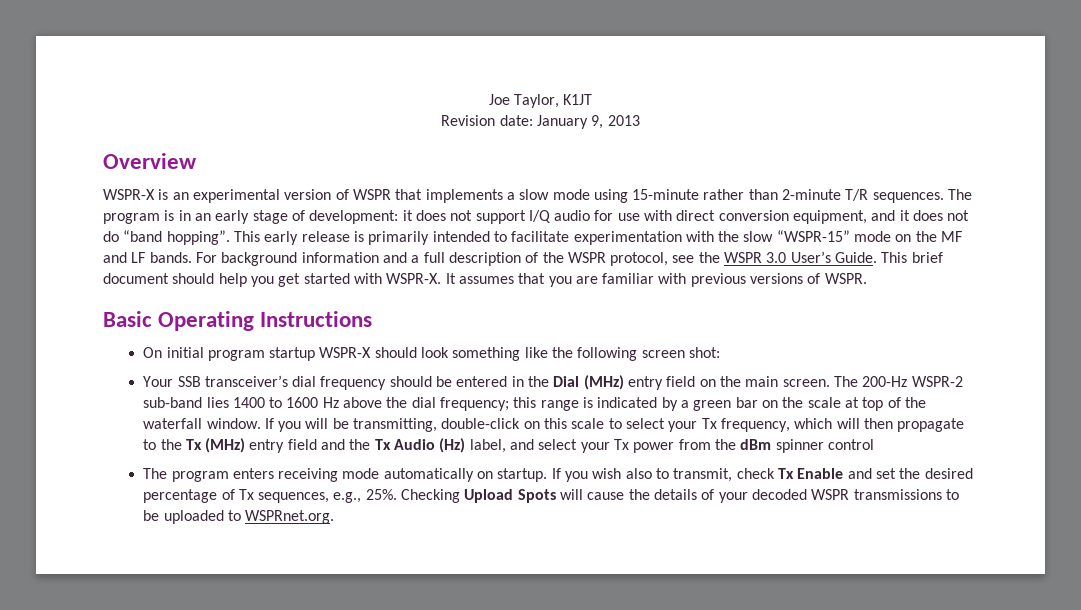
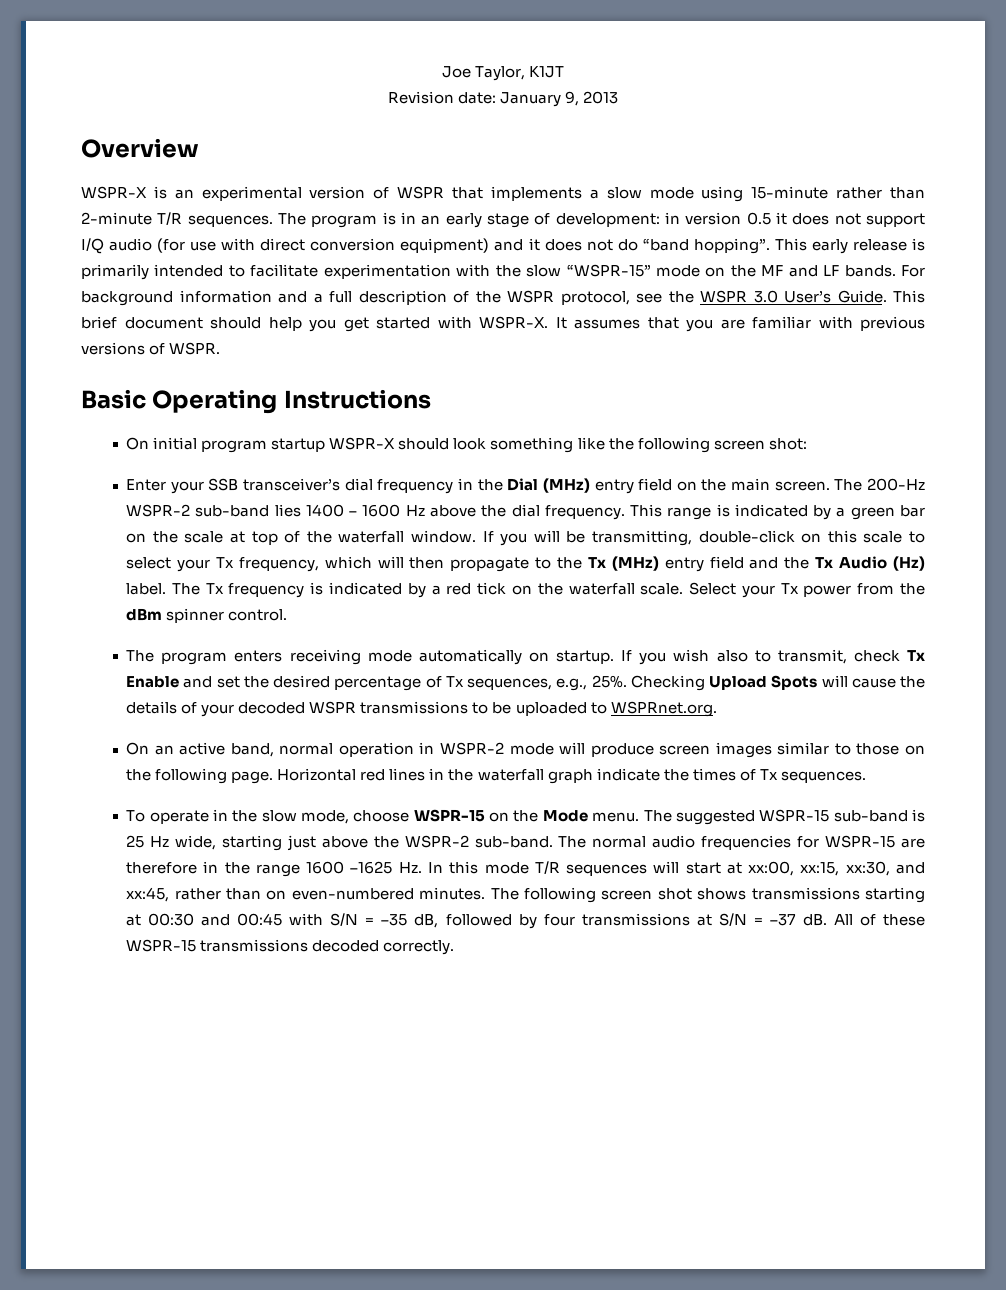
- The program is in an early stage of development: it does not support I/Q audio for use with direct conversion equipment, and it does not do “band hopping”.
+ The program is in an early stage of development: in version 0.5 it does not support I/Q audio (for use with direct conversion equipment) and it does not do “band hopping”.
- Your SSB transceiver’s dial frequency should be entered in the Dial (MHz) entry field on the main screen.
+ Enter your SSB transceiver’s dial frequency in the Dial (MHz) entry field on the main screen.
- The 200-Hz WSPR-2 sub-band lies 1400 to 1600 Hz above the dial frequency; this range is indicated by a green bar on the scale at top of the waterfall window.
+ The 200-Hz WSPR-2 sub-band lies 1400 – 1600 Hz above the dial frequency. This range is indicated by a green bar on the scale at top of the waterfall window.
- If you will be transmitting, double-click on this scale to select your Tx frequency, which will then propagate to the Tx (MHz) entry field and the Tx Audio (Hz) label, and select your Tx power from the dBm spinner control
+ If you will be transmitting, double-click on this scale to select your Tx frequency, which will then propagate to the Tx (MHz) entry field and the Tx Audio (Hz) label. The Tx frequency is indicated by a red tick on the waterfall scale. Select your Tx power from the dBm spinner control.
+ On an active band, normal operation in WSPR-2 mode will produce screen images similar to those on the following page. Horizontal red lines in the waterfall graph indicate the times of Tx sequences.
+ To operate in the slow mode, choose WSPR-15 on the Mode menu. The suggested WSPR-15 sub-band is 25 Hz wide, starting just above the WSPR-2 sub-band. The normal audio frequencies for WSPR-15 are therefore in the range 1600 –1625 Hz. In this mode T/R sequences will start at xx:00, xx:15, xx:30, and xx:45, rather than on even-numbered minutes. The following screen shot shows transmissions starting at 00:30 and 00:45 with S/N = –35 dB, followed by four transmissions at S/N = –37 dB. All of these WSPR-15 transmissions decoded correctly.

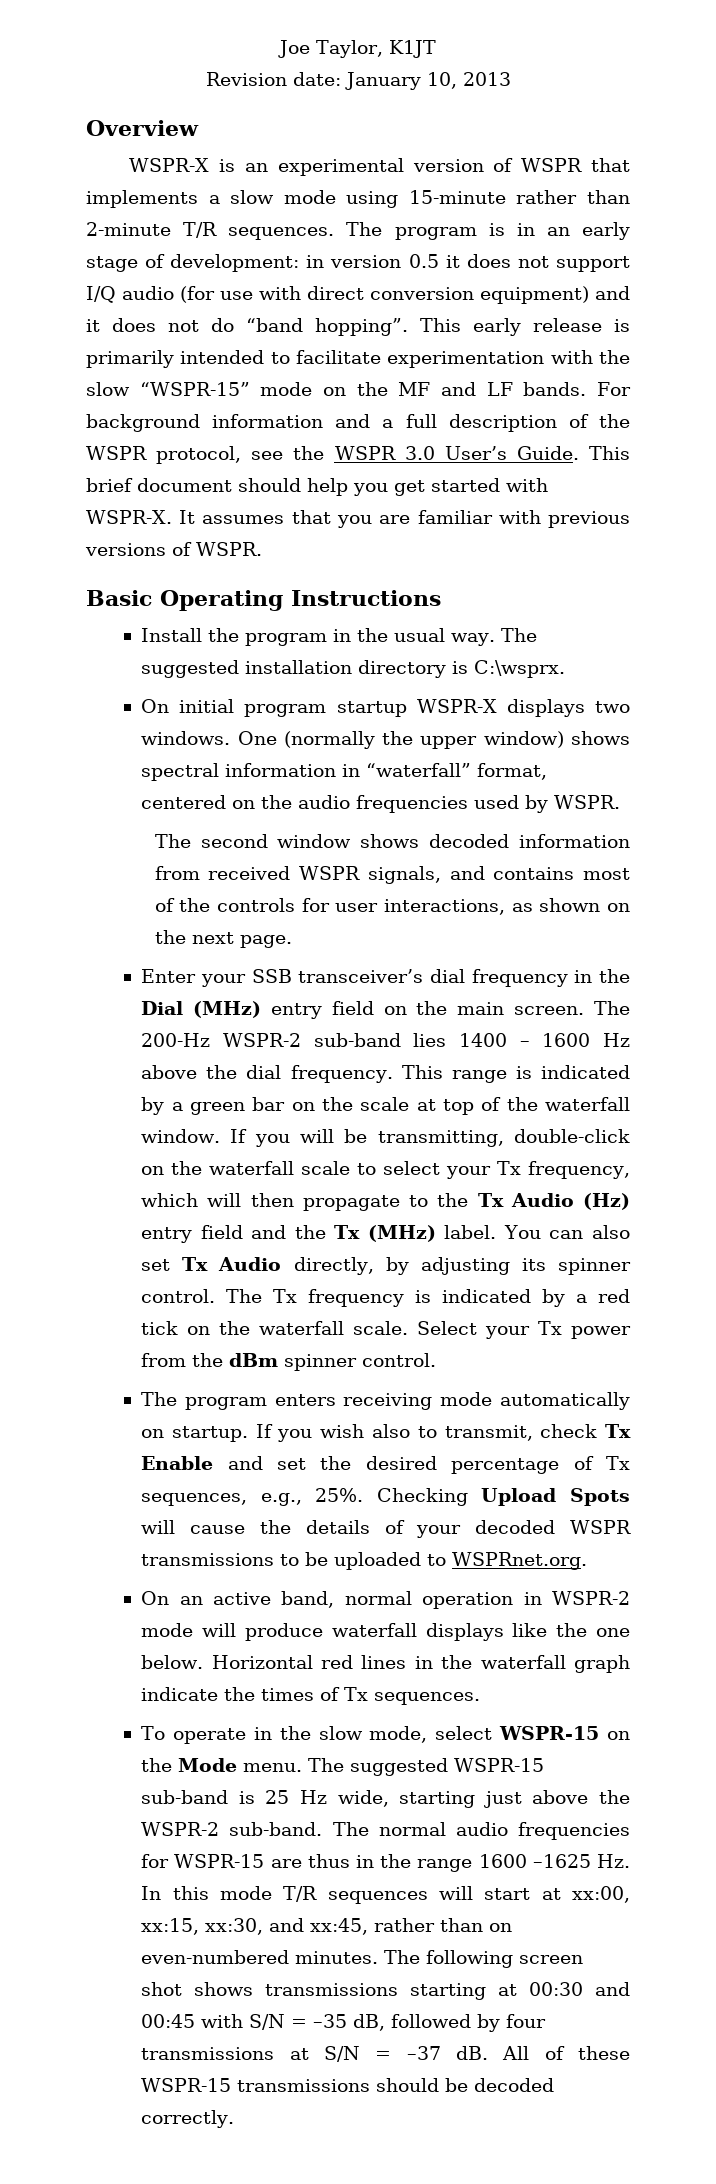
- Revision date: January 9, 2013
+ Revision date: January 10, 2013
+ Install the program in the usual way. The suggested installation directory is C:\wsprx.
- On initial program startup WSPR-X should look something like the following screen shot:
+ On initial program startup WSPR-X displays two windows. One (normally the upper window) shows spectral information in “waterfall” format, centered on the audio frequencies used by WSPR.
+ The second window shows decoded information from received WSPR signals, and contains most of the controls for user interactions, as shown on the next page.
- If you will be transmitting, double-click on this scale to select your Tx frequency, which will then propagate to the Tx (MHz) entry field and the Tx Audio (Hz) label.
+ If you will be transmitting, double-click on the waterfall scale to select your Tx frequency, which will then propagate to the Tx Audio (Hz) entry field and the Tx (MHz) label. You can also set Tx Audio directly, by adjusting its spinner control.
- On an active band, normal operation in WSPR-2 mode will produce screen images similar to those on the following page.
+ On an active band, normal operation in WSPR-2 mode will produce waterfall displays like the one below.
- To operate in the slow mode, choose WSPR-15 on the Mode menu.
+ To operate in the slow mode, select WSPR-15 on the Mode menu.
- The normal audio frequencies for WSPR-15 are therefore in the range 1600 –1625 Hz. In this mode T/R sequences will start at xx:00, xx:15, xx:30, and xx:45, rather than on even-numbered minutes.
+ The normal audio frequencies for WSPR-15 are thus in the range 1600 –1625 Hz. In this mode T/R sequences will start at xx:00, xx:15, xx:30, and xx:45, rather than on even-numbered minutes.
- All of these WSPR-15 transmissions decoded correctly.
+ All of these WSPR-15 transmissions should be decoded correctly.

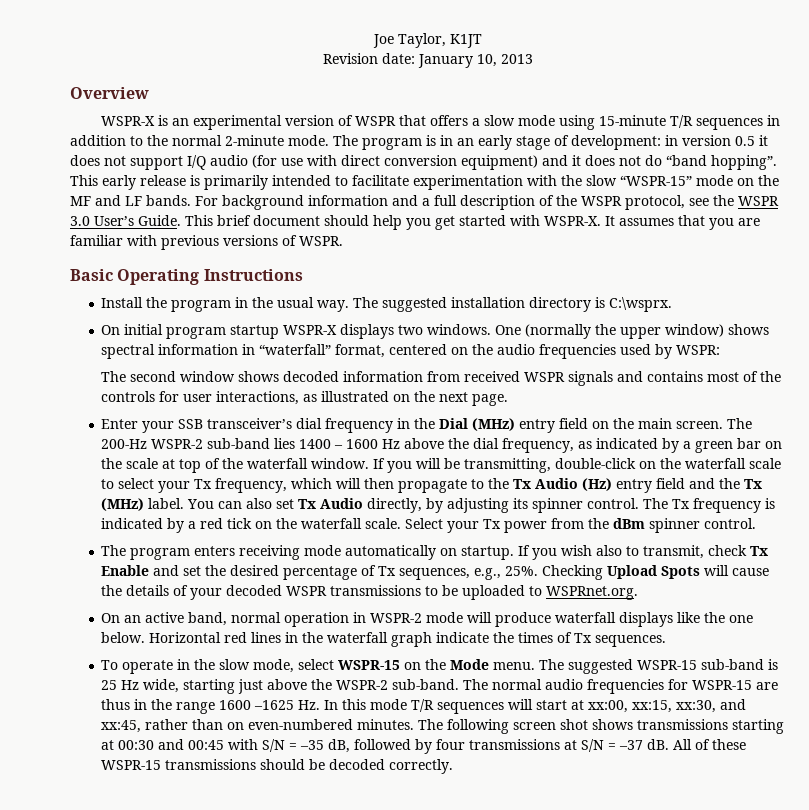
- WSPR-X is an experimental version of WSPR that implements a slow mode using 15-minute rather than 2-minute T/R sequences.
+ WSPR-X is an experimental version of WSPR that offers a slow mode using 15-minute T/R sequences in addition to the normal 2-minute mode.
- One (normally the upper window) shows spectral information in “waterfall” format, centered on the audio frequencies used by WSPR.
+ One (normally the upper window) shows spectral information in “waterfall” format, centered on the audio frequencies used by WSPR:
- The second window shows decoded information from received WSPR signals, and contains most of the controls for user interactions, as shown on the next page.
+ The second window shows decoded information from received WSPR signals and contains most of the controls for user interactions, as illustrated on the next page.
- The 200-Hz WSPR-2 sub-band lies 1400 – 1600 Hz above the dial frequency. This range is indicated by a green bar on the scale at top of the waterfall window.
+ The 200-Hz WSPR-2 sub-band lies 1400 – 1600 Hz above the dial frequency, as indicated by a green bar on the scale at top of the waterfall window.

